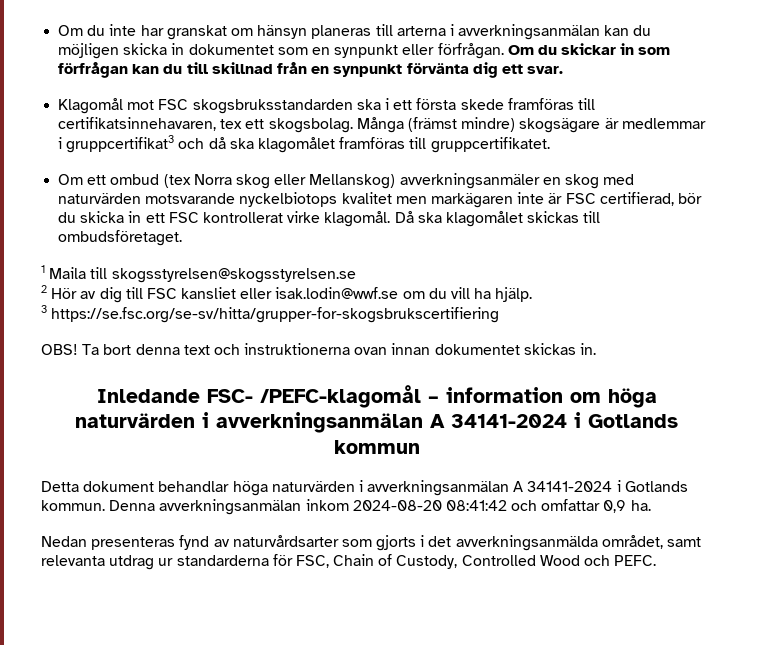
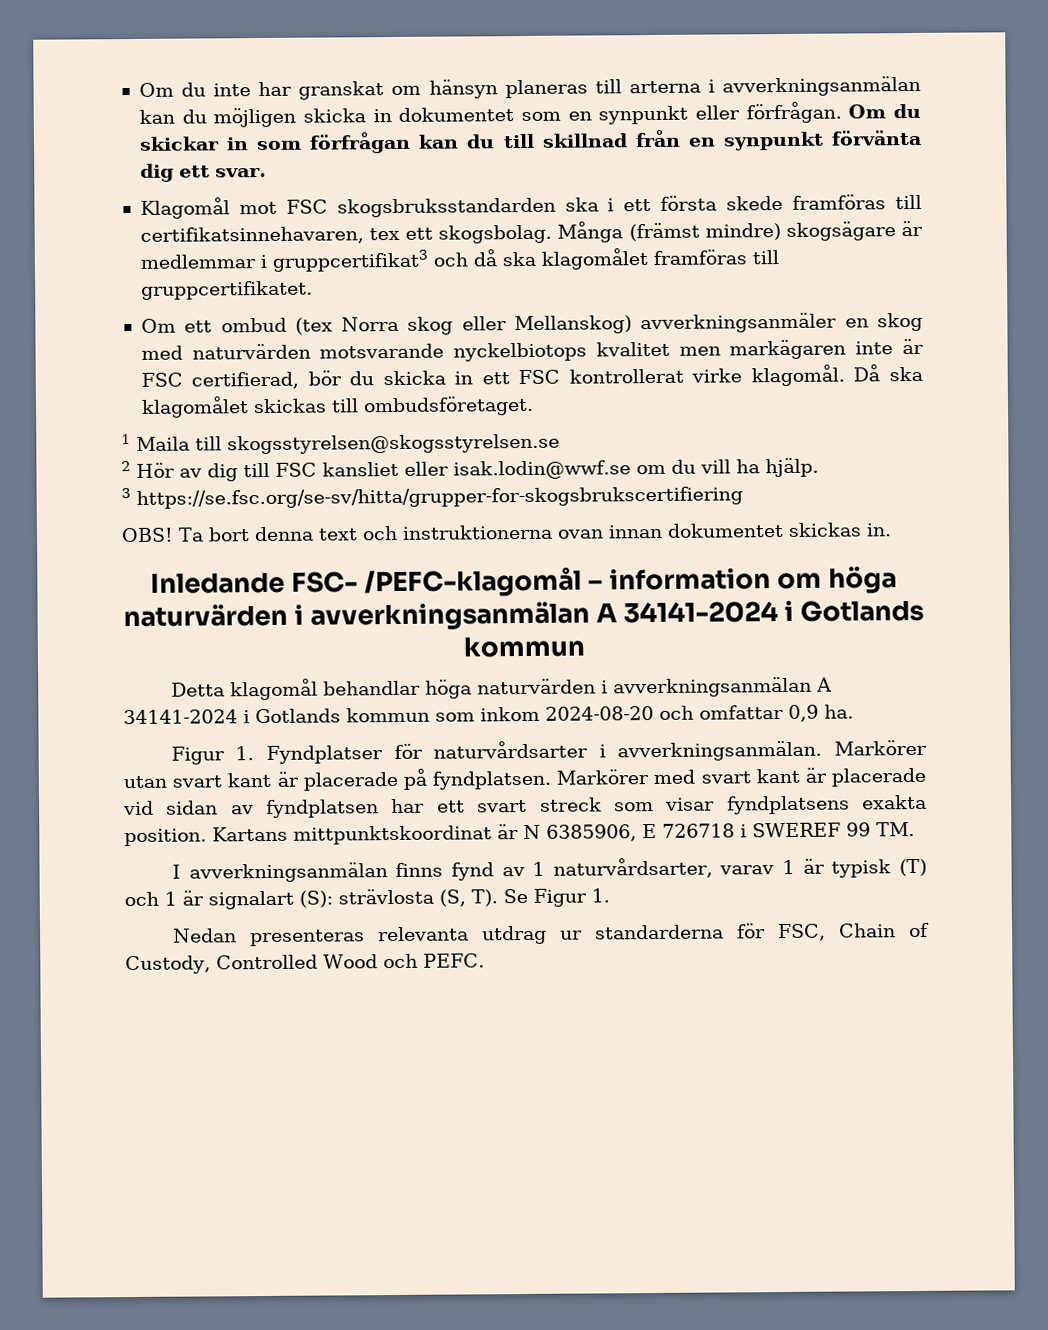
- Detta dokument behandlar höga naturvärden i avverkningsanmälan A 34141-2024 i Gotlands kommun. Denna avverkningsanmälan inkom 2024-08-20 08:41:42 och omfattar 0,9 ha.
+ Detta klagomål behandlar höga naturvärden i avverkningsanmälan A 34141-2024 i Gotlands kommun som inkom 2024-08-20 och omfattar 0,9 ha.
- Nedan presenteras fynd av naturvårdsarter som gjorts i det avverkningsanmälda området, samt relevanta utdrag ur standarderna för FSC, Chain of Custody, Controlled Wood och PEFC.
+ Figur 1. Fyndplatser för naturvårdsarter i avverkningsanmälan. Markörer utan svart kant är placerade på fyndplatsen. Markörer med svart kant är placerade vid sidan av fyndplatsen har ett svart streck som visar fyndplatsens exakta position. Kartans mittpunktskoordinat är N 6385906, E 726718 i SWEREF 99 TM.
+ I avverkningsanmälan finns fynd av 1 naturvårdsarter, varav 1 är typisk (T) och 1 är signalart (S): strävlosta (S, T). Se Figur 1.
+ Nedan presenteras relevanta utdrag ur standarderna för FSC, Chain of Custody, Controlled Wood och PEFC.

